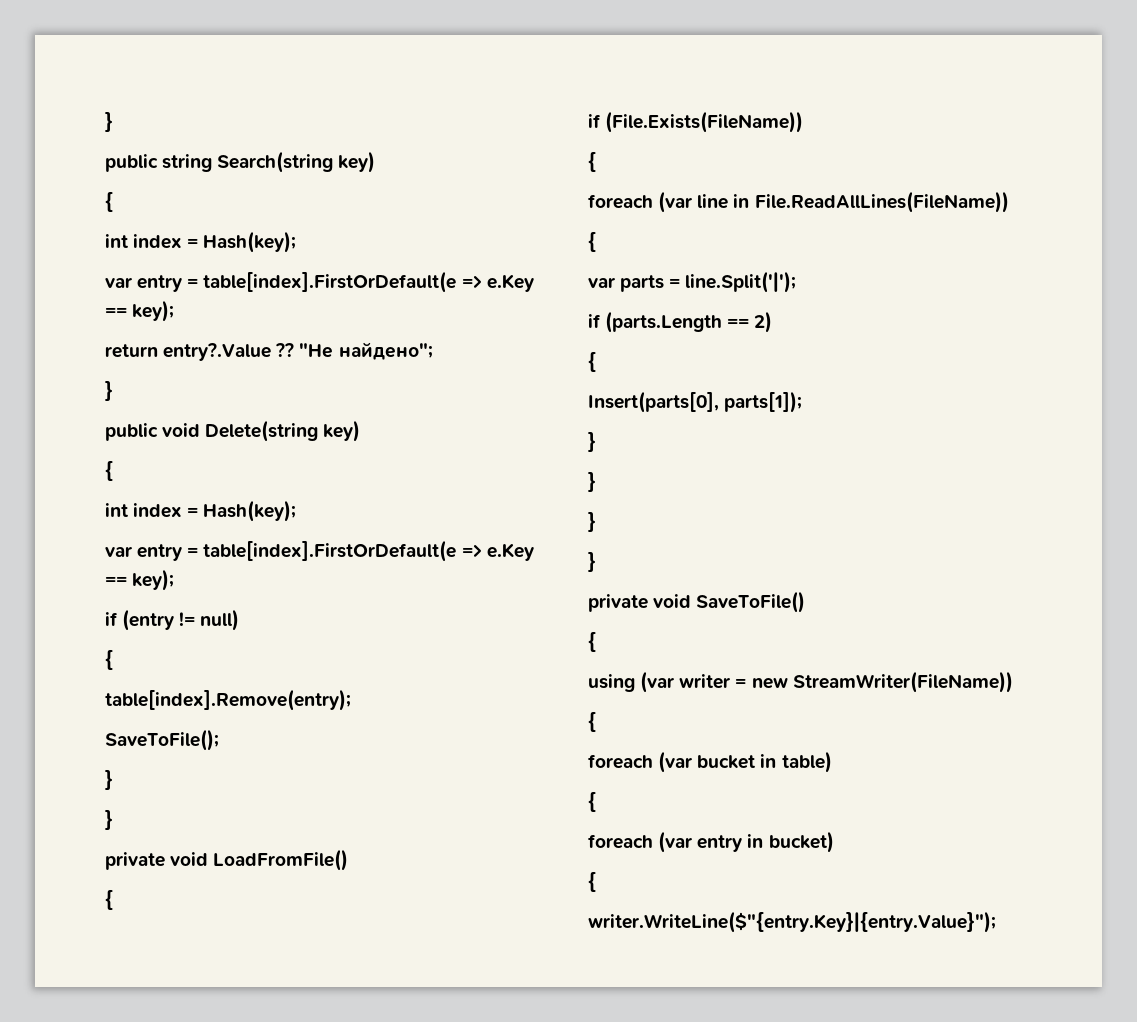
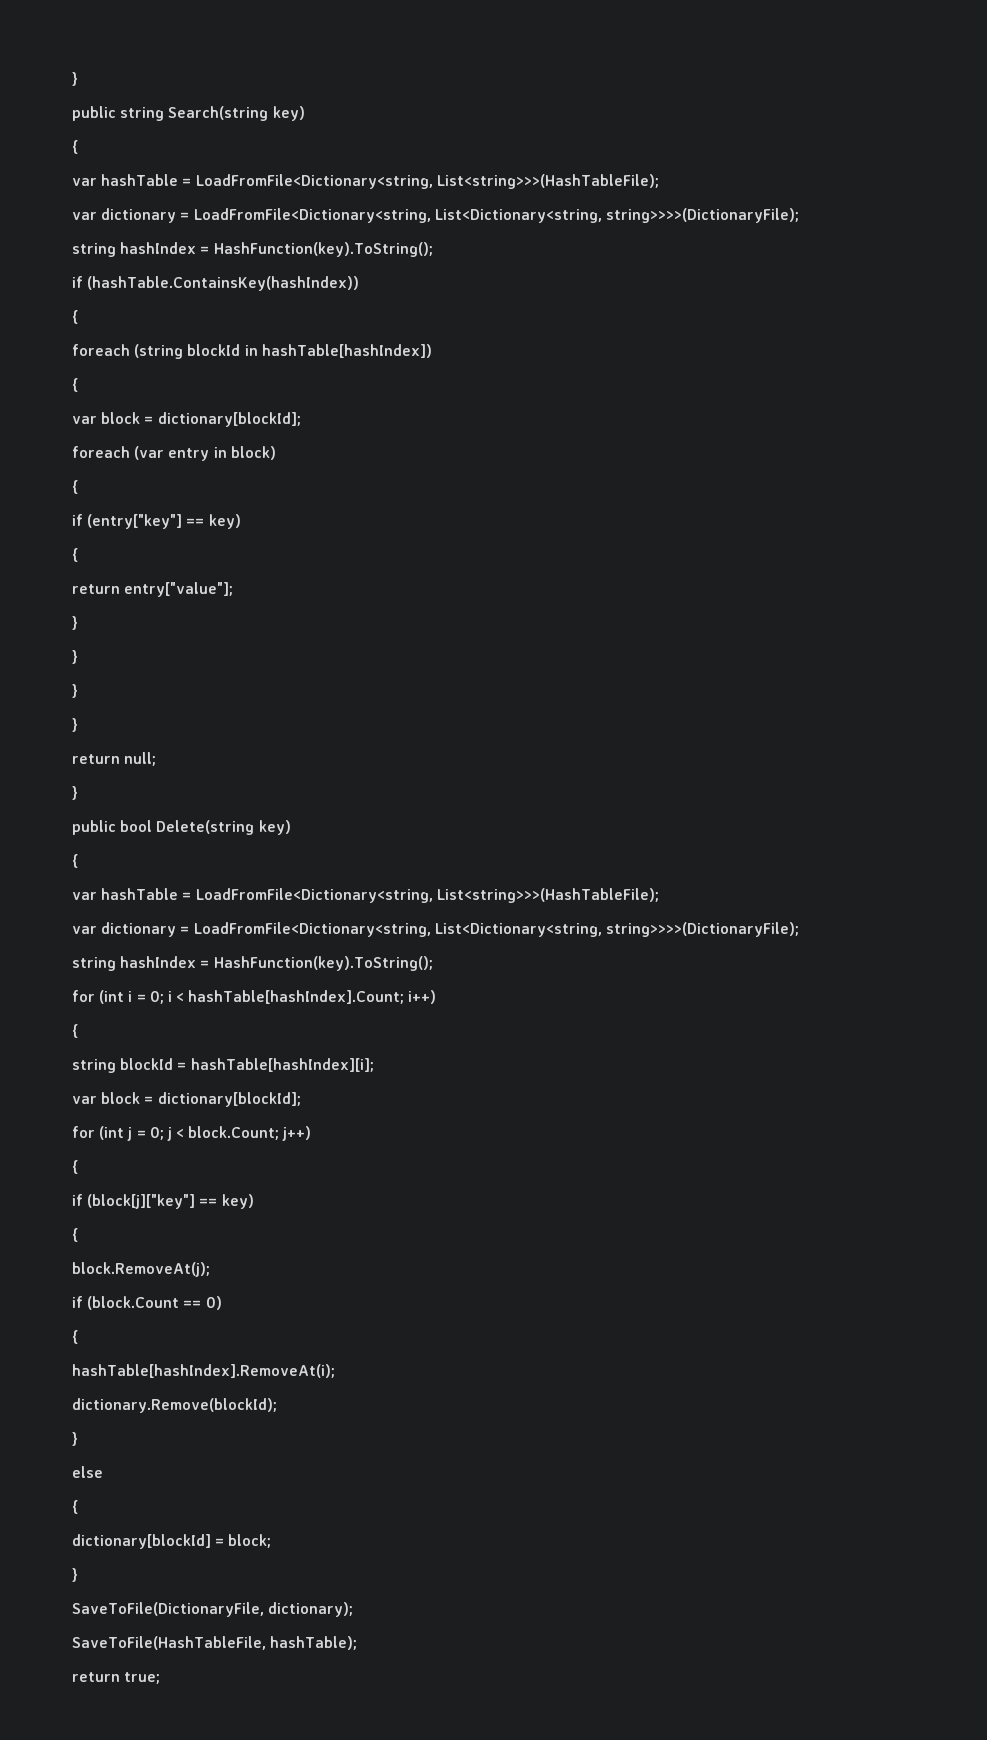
  public string Search(string key)
  {
- int index = Hash(key);
- var entry = table[index].FirstOrDefault(e => e.Key == key);
- return entry?.Value ?? "Не найдено";
- }
- public void Delete(string key)
+ var hashTable = LoadFromFile<Dictionary<string, List<string>>>(HashTableFile);
+ var dictionary = LoadFromFile<Dictionary<string, List<Dictionary<string, string>>>>(DictionaryFile);
+ string hashIndex = HashFunction(key).ToString();
+ if (hashTable.ContainsKey(hashIndex))
  {
- int index = Hash(key);
- var entry = table[index].FirstOrDefault(e => e.Key == key);
- if (entry != null)
+ foreach (string blockId in hashTable[hashIndex])
  {
- table[index].Remove(entry);
- SaveToFile();
- }
- }
- private void LoadFromFile()
+ var block = dictionary[blockId];
+ foreach (var entry in block)
  {
- if (File.Exists(FileName))
+ if (entry["key"] == key)
  {
- foreach (var line in File.ReadAllLines(FileName))
- {
- var parts = line.Split('|');
- if (parts.Length == 2)
- {
- Insert(parts[0], parts[1]);
+ return entry["value"];
  }
  }
  }
  }
- private void SaveToFile()
+ return null;
+ }
+ public bool Delete(string key)
  {
- using (var writer = new StreamWriter(FileName))
+ var hashTable = LoadFromFile<Dictionary<string, List<string>>>(HashTableFile);
+ var dictionary = LoadFromFile<Dictionary<string, List<Dictionary<string, string>>>>(DictionaryFile);
+ string hashIndex = HashFunction(key).ToString();
+ for (int i = 0; i < hashTable[hashIndex].Count; i++)
  {
- foreach (var bucket in table)
+ string blockId = hashTable[hashIndex][i];
+ var block = dictionary[blockId];
+ for (int j = 0; j < block.Count; j++)
  {
- foreach (var entry in bucket)
+ if (block[j]["key"] == key)
  {
- writer.WriteLine($"{entry.Key}|{entry.Value}");
+ block.RemoveAt(j);
+ if (block.Count == 0)
+ {
+ hashTable[hashIndex].RemoveAt(i);
+ dictionary.Remove(blockId);
+ }
+ else
+ {
+ dictionary[blockId] = block;
+ }
+ SaveToFile(DictionaryFile, dictionary);
+ SaveToFile(HashTableFile, hashTable);
+ return true;

